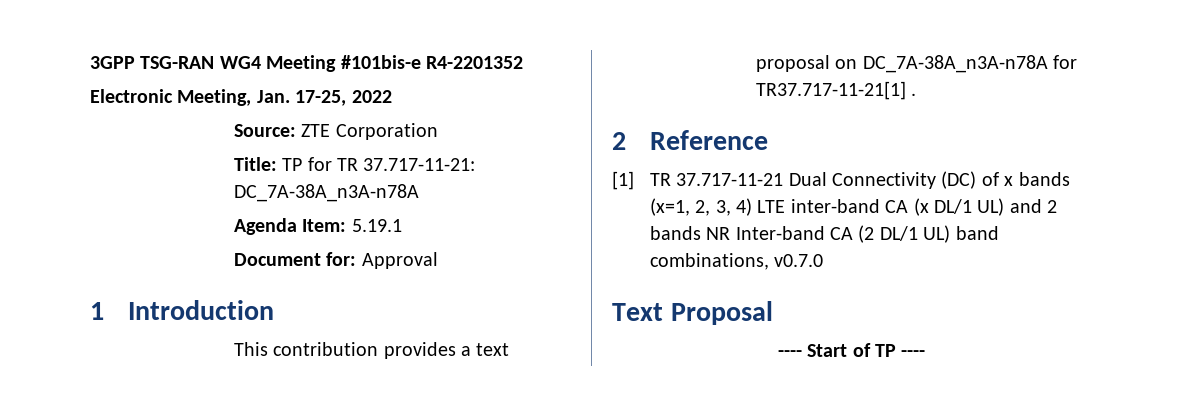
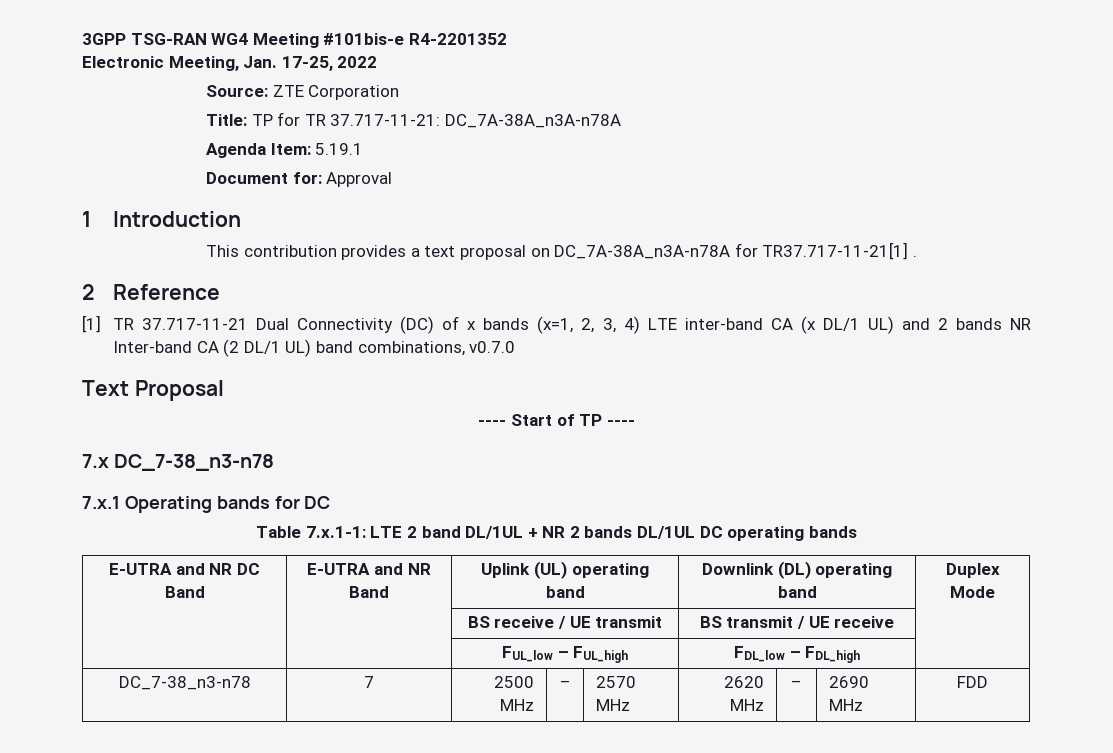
+ 7.x DC_7-38_n3-n78
+ 7.x.1 Operating bands for DC
+ Table 7.x.1-1: LTE 2 band DL/1UL + NR 2 bands DL/1UL DC operating bands
+ E-UTRA and NR DC Band | E-UTRA and NR Band | Uplink (UL) operating band | Downlink (DL) operating band | Duplex Mode
+ | | BS receive / UE transmit | BS transmit / UE receive |
+ | | FUL_low – FUL_high | FDL_low – FDL_high |
+ DC_7-38_n3-n78 | 7 | 2500 MHz | – | 2570 MHz | 2620 MHz | – | 2690 MHz | FDD

